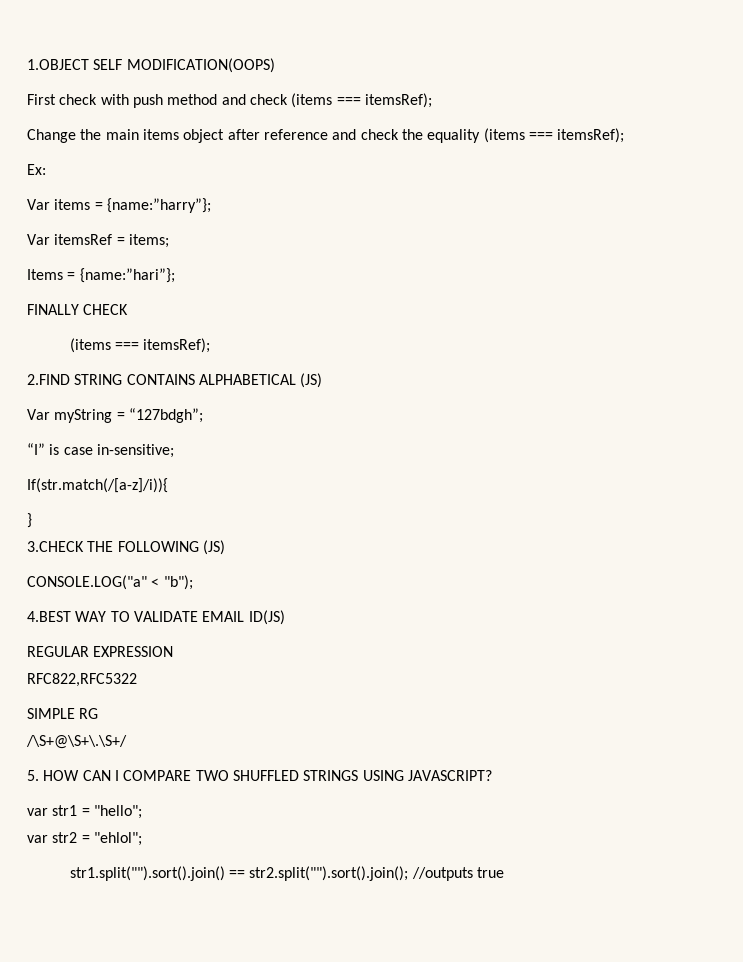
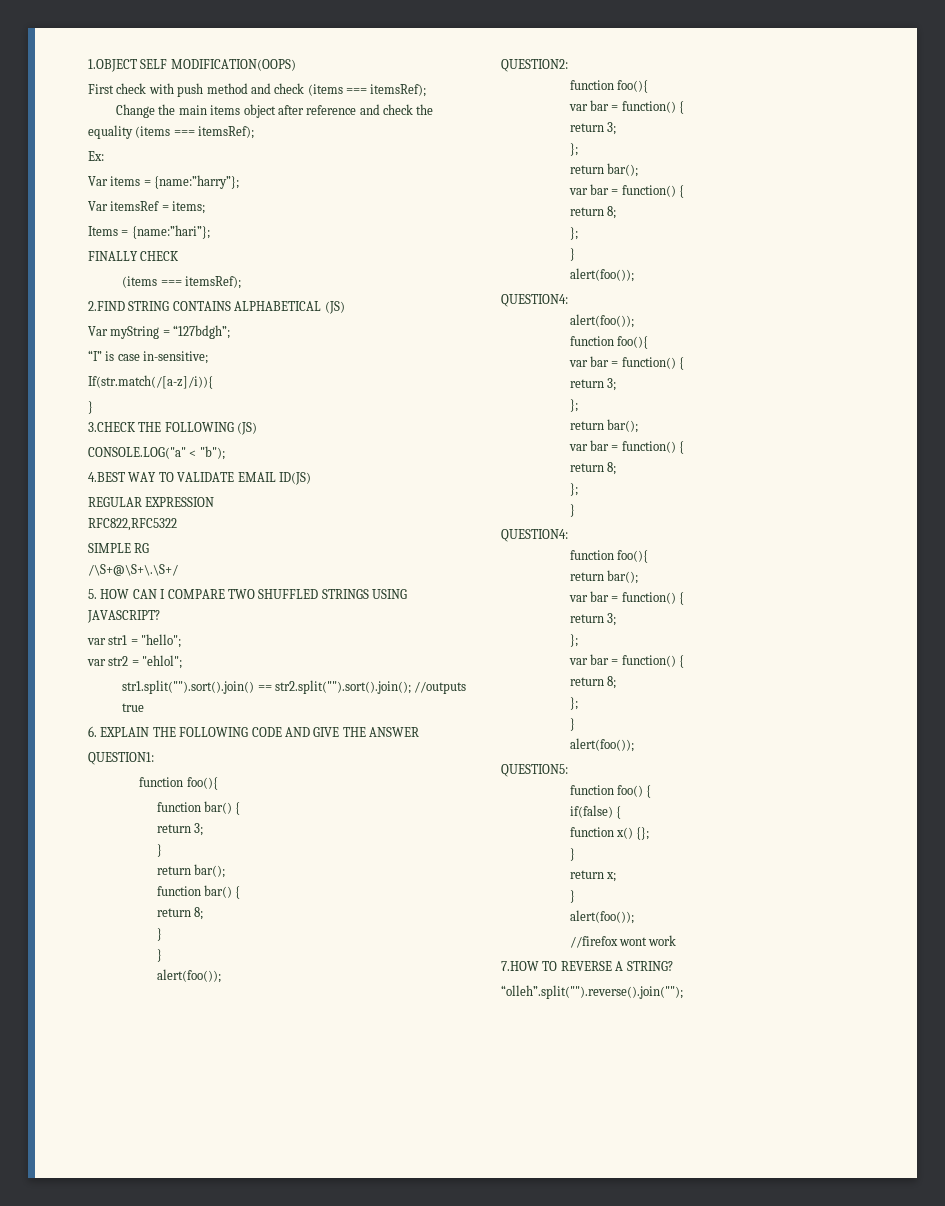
+ 6. EXPLAIN THE FOLLOWING CODE AND GIVE THE ANSWER
+ QUESTION1:
+ function foo(){
+ function bar() {
+ return 3;
+ }
+ return bar();
+ function bar() {
+ return 8;
+ }
+ }
+ alert(foo());
+ QUESTION2:
+ function foo(){
+ var bar = function() {
+ return 3;
+ };
+ return bar();
+ var bar = function() {
+ return 8;
+ };
+ }
+ alert(foo());
+ QUESTION4:
+ alert(foo());
+ function foo(){
+ var bar = function() {
+ return 3;
+ };
+ return bar();
+ var bar = function() {
+ return 8;
+ };
+ }
+ QUESTION4:
+ function foo(){
+ return bar();
+ var bar = function() {
+ return 3;
+ };
+ var bar = function() {
+ return 8;
+ };
+ }
+ alert(foo());
+ QUESTION5:
+ function foo() {
+ if(false) {
+ function x() {};
+ }
+ return x;
+ }
+ alert(foo());
+ //firefox wont work
+ 7.HOW TO REVERSE A STRING?
+ “olleh”.split("").reverse().join("");

